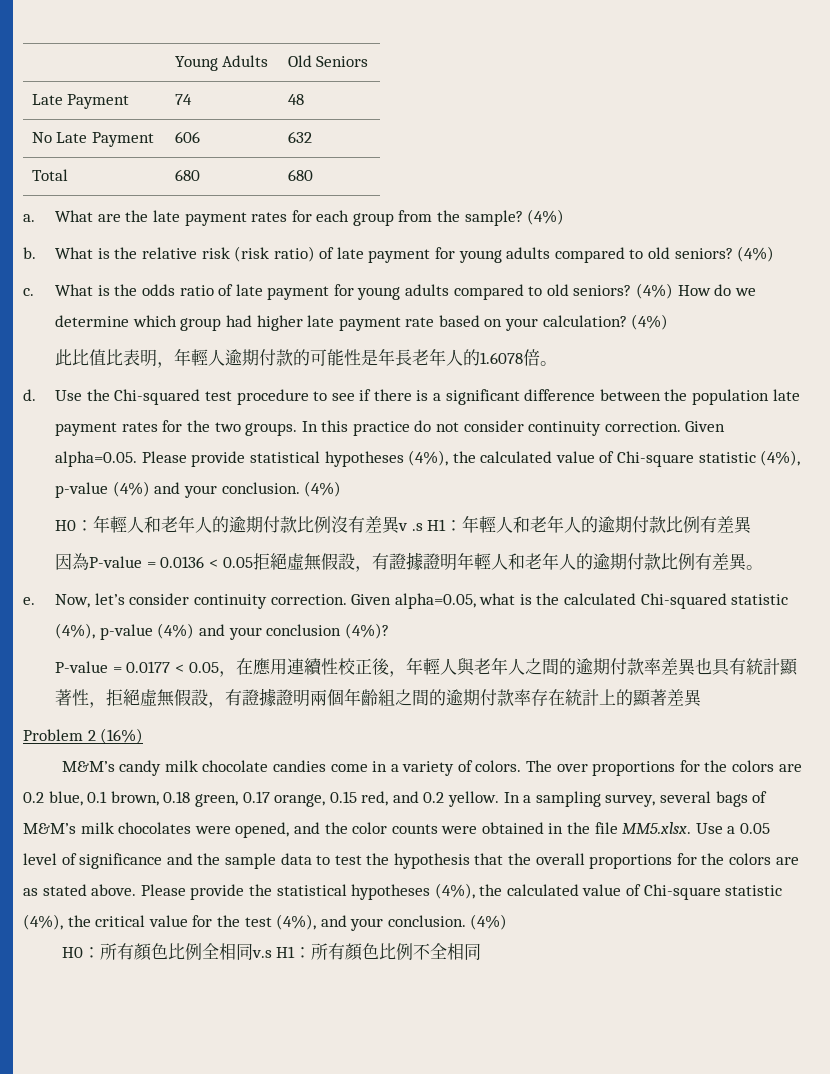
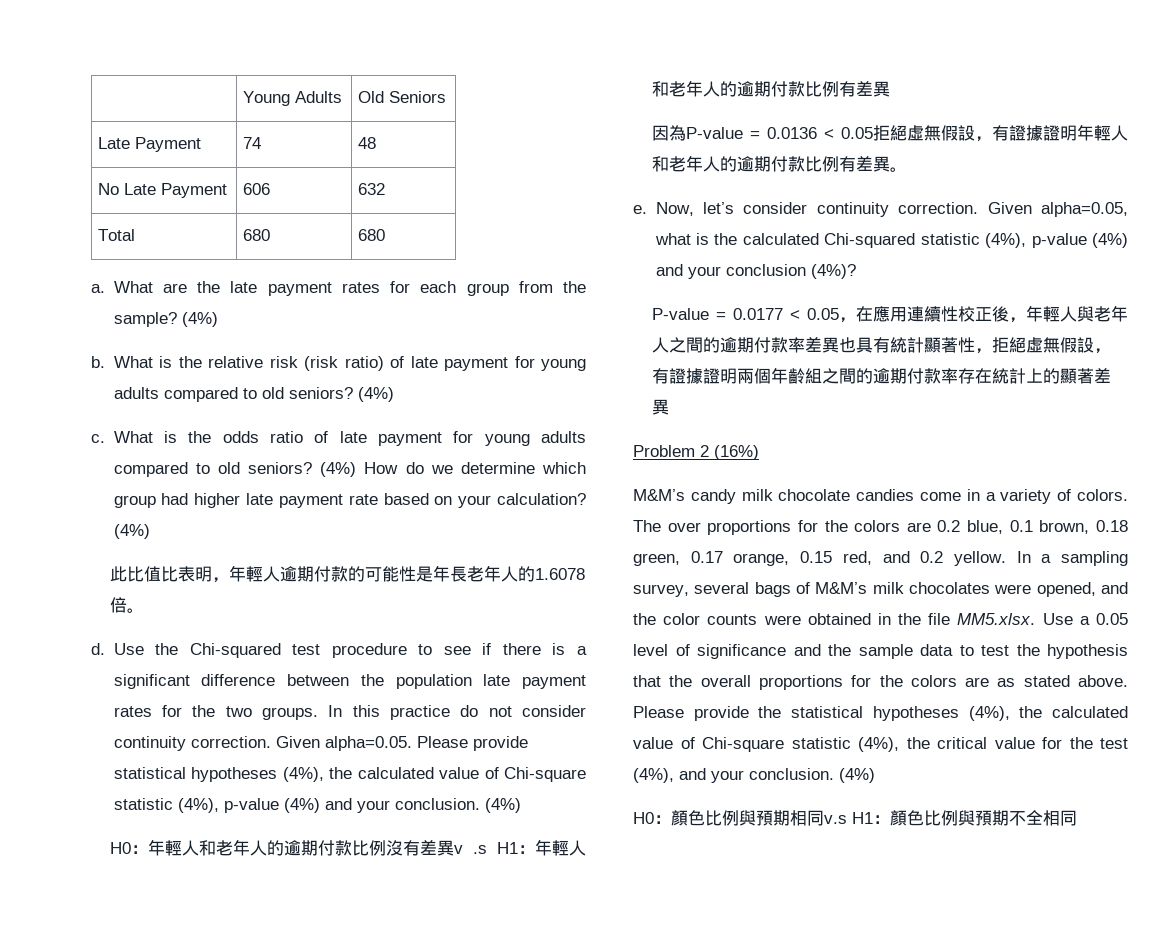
- H0：所有顏色比例全相同v.s H1：所有顏色比例不全相同
+ H0：顏色比例與預期相同v.s H1：顏色比例與預期不全相同

